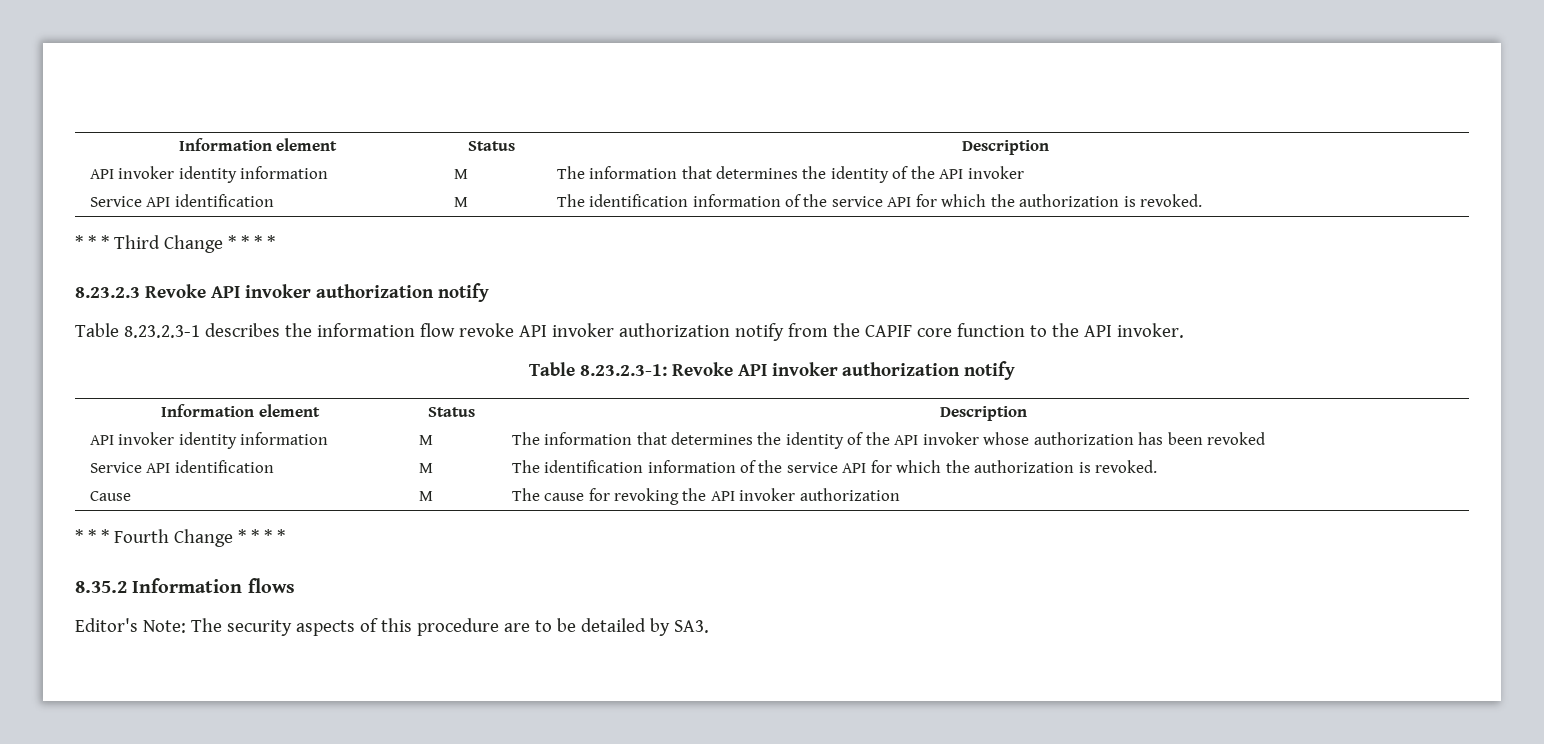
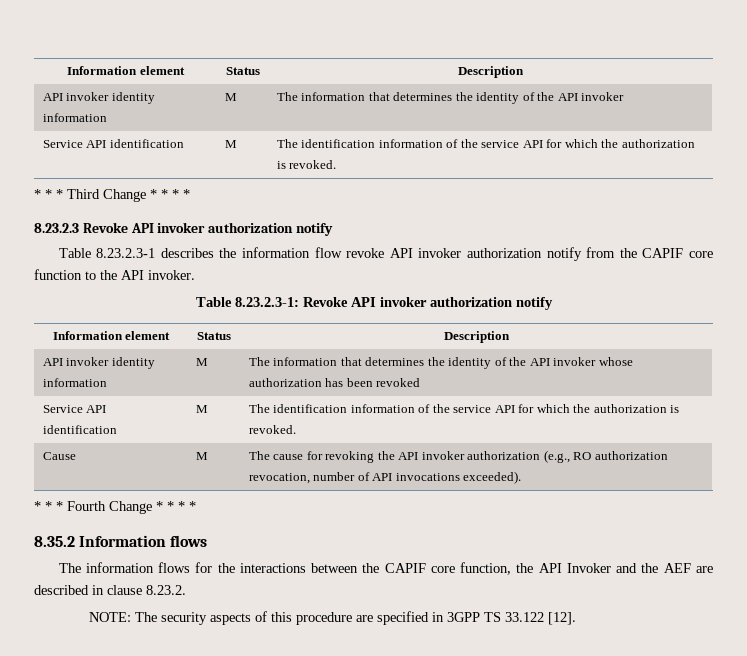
- Cause | M | The cause for revoking the API invoker authorization
+ Cause | M | The cause for revoking the API invoker authorization (e.g., RO authorization revocation, number of API invocations exceeded).
- Editor's Note: The security aspects of this procedure are to be detailed by SA3.
+ The information flows for the interactions between the CAPIF core function, the API Invoker and the AEF are described in clause 8.23.2.
+ NOTE: The security aspects of this procedure are specified in 3GPP TS 33.122 [12].

